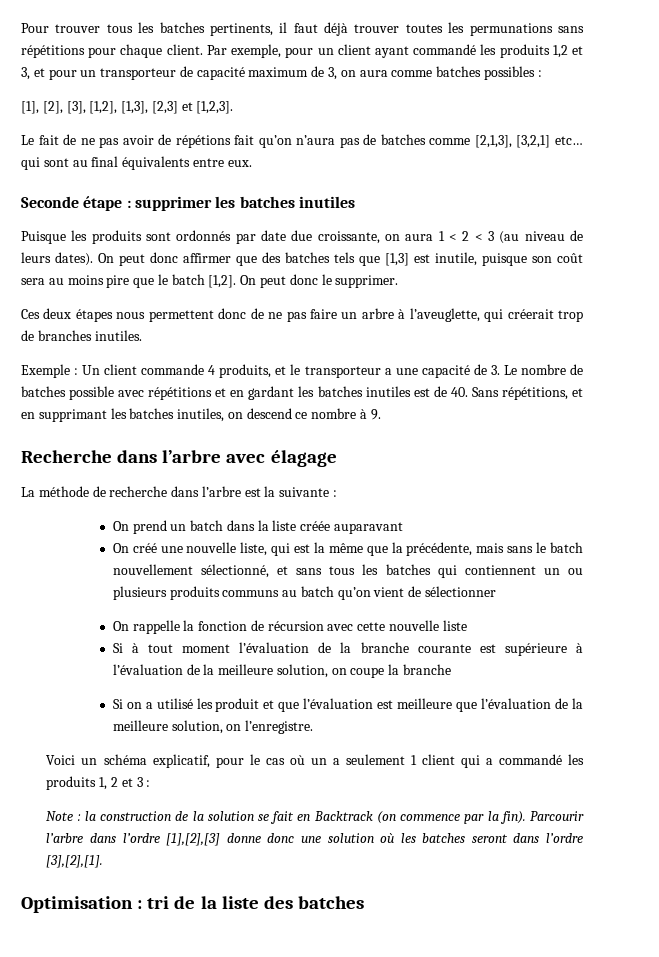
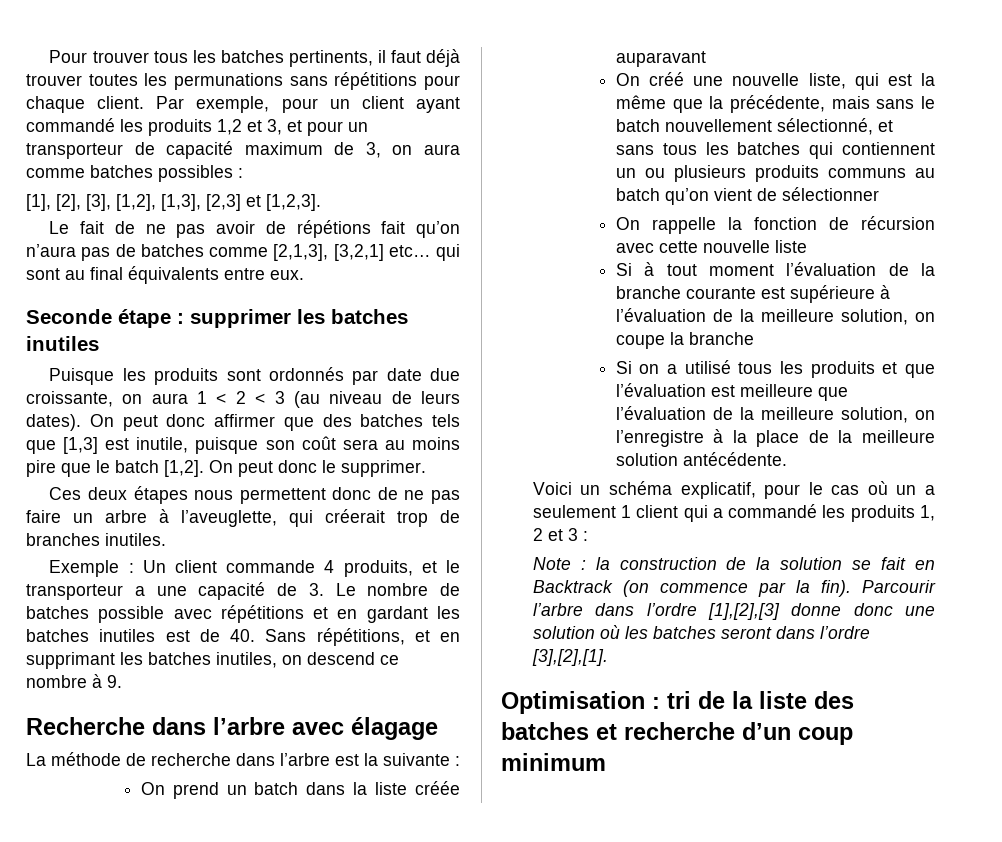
- Si on a utilisé les produit et que l’évaluation est meilleure que l’évaluation de la meilleure solution, on l’enregistre.
+ Si on a utilisé tous les produits et que l’évaluation est meilleure que l’évaluation de la meilleure solution, on l’enregistre à la place de la meilleure solution antécédente.
- Optimisation : tri de la liste des batches
+ Optimisation : tri de la liste des batches et recherche d’un coup minimum

